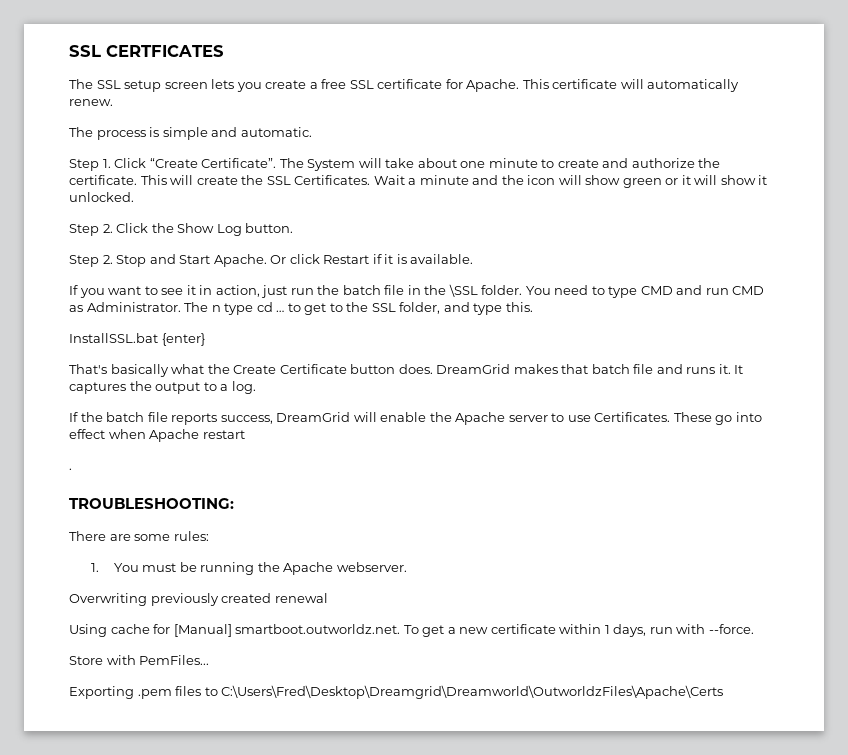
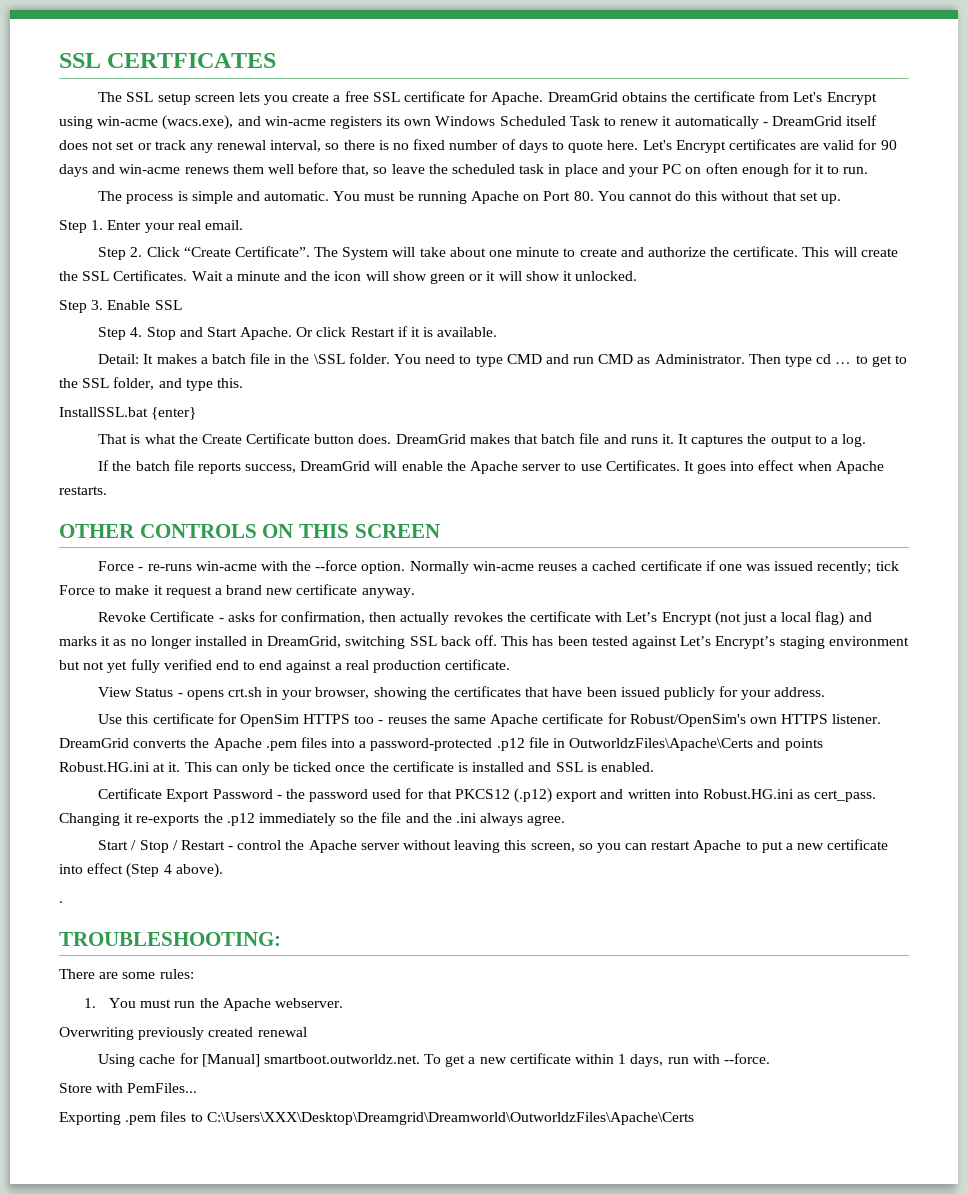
- This certificate will automatically renew.
+ DreamGrid obtains the certificate from Let's Encrypt using win-acme (wacs.exe), and win-acme registers its own Windows Scheduled Task to renew it automatically - DreamGrid itself does not set or track any renewal interval, so there is no fixed number of days to quote here. Let's Encrypt certificates are valid for 90 days and win-acme renews them well before that, so leave the scheduled task in place and your PC on often enough for it to run.
- The process is simple and automatic.
- Step 1. Click “Create Certificate”.
+ The process is simple and automatic. You must be running Apache on Port 80. You cannot do this without that set up.
+ Step 1. Enter your real email.
+ Step 2. Click “Create Certificate”.
- Step 2. Click the Show Log button.
- Step 2. Stop and Start Apache.
+ Step 3. Enable SSL
+ Step 4. Stop and Start Apache.
- If you want to see it in action, just run the batch file in the \SSL folder.
+ Detail: It makes a batch file in the \SSL folder.
- The n type cd … to get to the SSL folder, and type this.
+ Then type cd … to get to the SSL folder, and type this.
- That's basically what the Create Certificate button does.
+ That is what the Create Certificate button does.
- These go into effect when Apache restart
+ It goes into effect when Apache restarts.
+ OTHER CONTROLS ON THIS SCREEN
+ Force - re-runs win-acme with the --force option. Normally win-acme reuses a cached certificate if one was issued recently; tick Force to make it request a brand new certificate anyway.
+ Revoke Certificate - asks for confirmation, then actually revokes the certificate with Let’s Encrypt (not just a local flag) and marks it as no longer installed in DreamGrid, switching SSL back off. This has been tested against Let’s Encrypt’s staging environment but not yet fully verified end to end against a real production certificate.
+ View Status - opens crt.sh in your browser, showing the certificates that have been issued publicly for your address.
+ Use this certificate for OpenSim HTTPS too - reuses the same Apache certificate for Robust/OpenSim's own HTTPS listener. DreamGrid converts the Apache .pem files into a password-protected .p12 file in OutworldzFiles\Apache\Certs and points Robust.HG.ini at it. This can only be ticked once the certificate is installed and SSL is enabled.
+ Certificate Export Password - the password used for that PKCS12 (.p12) export and written into Robust.HG.ini as cert_pass. Changing it re-exports the .p12 immediately so the file and the .ini always agree.
+ Start / Stop / Restart - control the Apache server without leaving this screen, so you can restart Apache to put a new certificate into effect (Step 4 above).
- 1. You must be running the Apache webserver.
+ 1. You must run the Apache webserver.
- Exporting .pem files to C:\Users\Fred\Desktop\Dreamgrid\Dreamworld\OutworldzFiles\Apache\Certs
+ Exporting .pem files to C:\Users\XXX\Desktop\Dreamgrid\Dreamworld\OutworldzFiles\Apache\Certs

